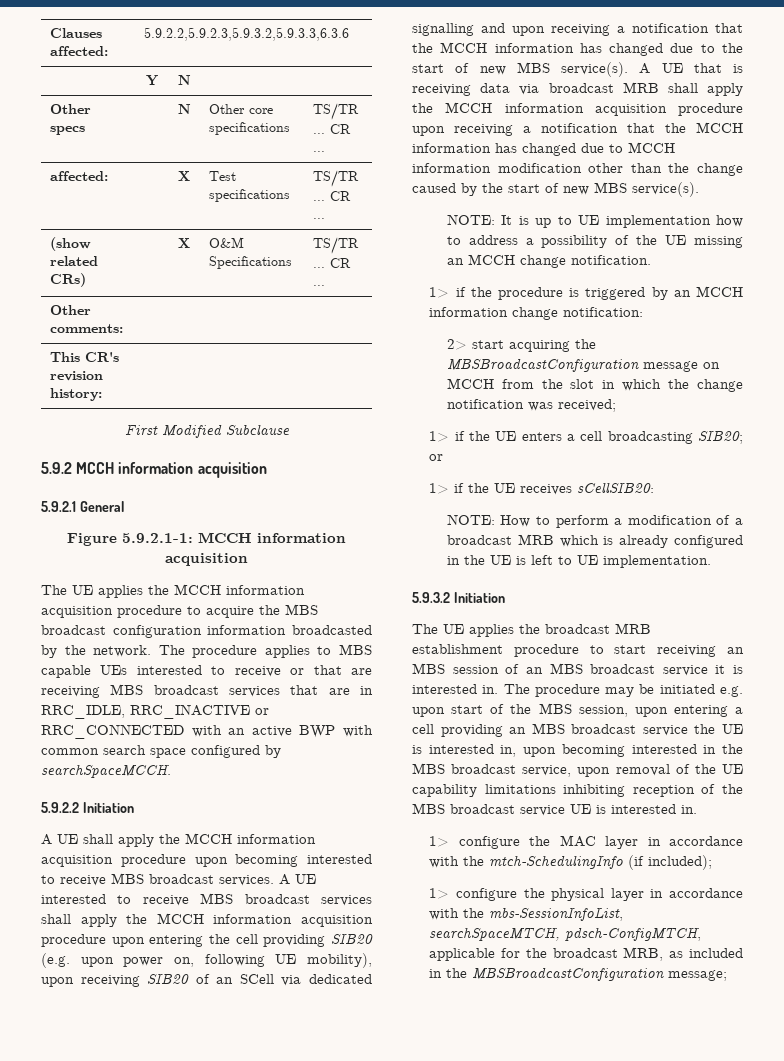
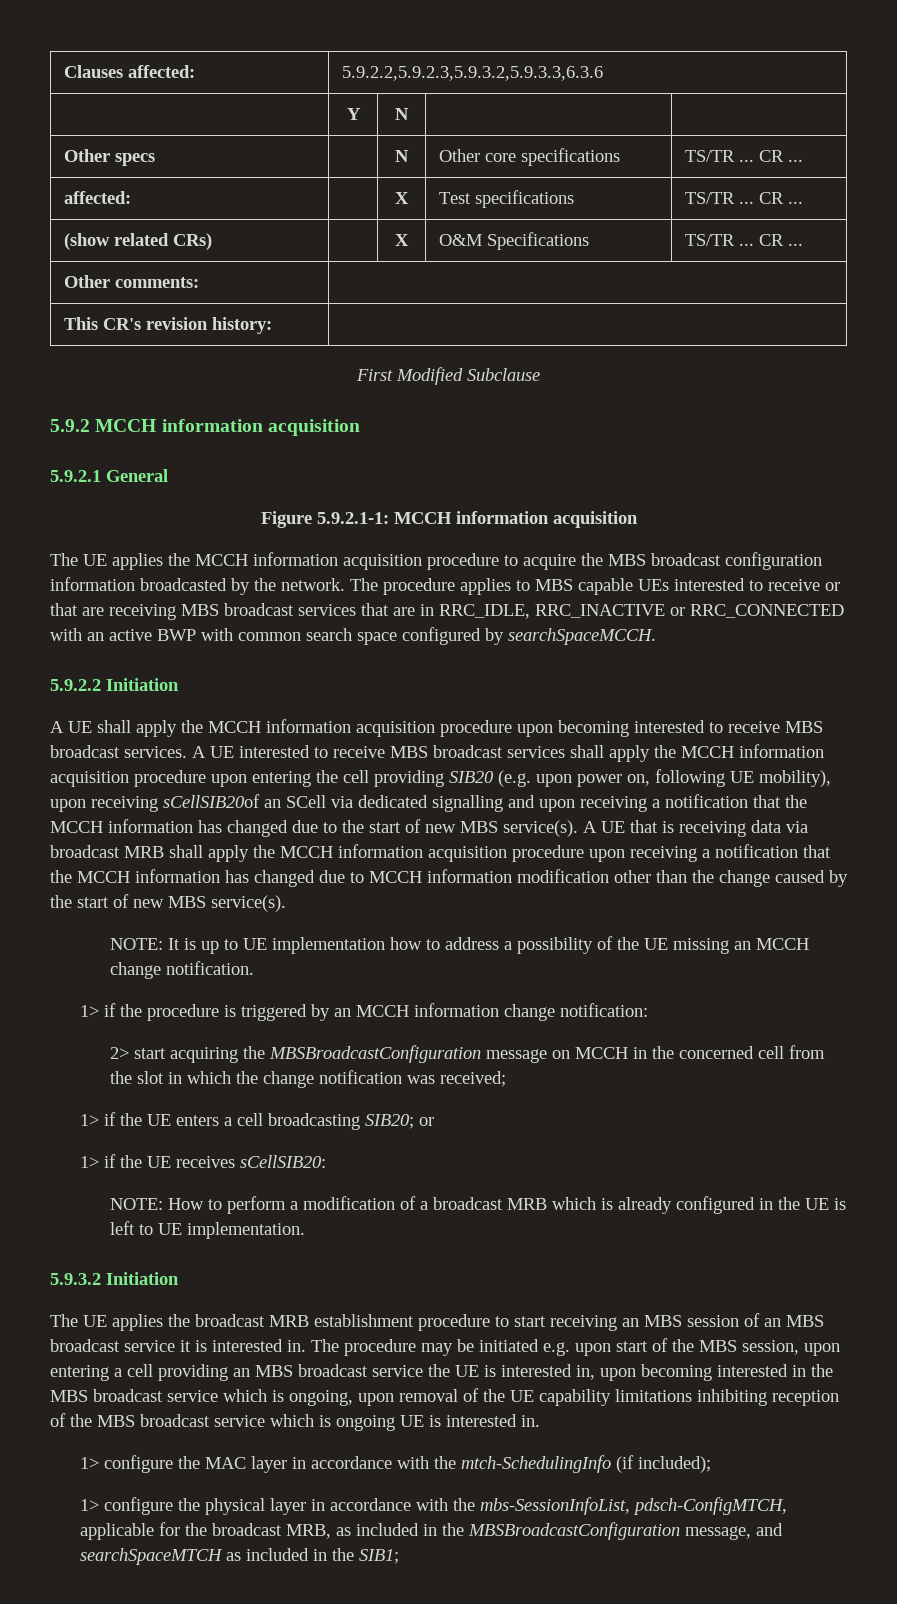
- A UE interested to receive MBS broadcast services shall apply the MCCH information acquisition procedure upon entering the cell providing SIB20 (e.g. upon power on, following UE mobility), upon receiving SIB20 of an SCell via dedicated signalling and upon receiving a notification that the MCCH information has changed due to the start of new MBS service(s).
+ A UE interested to receive MBS broadcast services shall apply the MCCH information acquisition procedure upon entering the cell providing SIB20 (e.g. upon power on, following UE mobility), upon receiving sCellSIB20of an SCell via dedicated signalling and upon receiving a notification that the MCCH information has changed due to the start of new MBS service(s).
- 2> start acquiring the MBSBroadcastConfiguration message on MCCH from the slot in which the change notification was received;
+ 2> start acquiring the MBSBroadcastConfiguration message on MCCH in the concerned cell from the slot in which the change notification was received;
- The procedure may be initiated e.g. upon start of the MBS session, upon entering a cell providing an MBS broadcast service the UE is interested in, upon becoming interested in the MBS broadcast service, upon removal of the UE capability limitations inhibiting reception of the MBS broadcast service UE is interested in.
+ The procedure may be initiated e.g. upon start of the MBS session, upon entering a cell providing an MBS broadcast service the UE is interested in, upon becoming interested in the MBS broadcast service which is ongoing, upon removal of the UE capability limitations inhibiting reception of the MBS broadcast service which is ongoing UE is interested in.
- 1> configure the physical layer in accordance with the mbs-SessionInfoList, searchSpaceMTCH, pdsch-ConfigMTCH, applicable for the broadcast MRB, as included in the MBSBroadcastConfiguration message;
+ 1> configure the physical layer in accordance with the mbs-SessionInfoList, pdsch-ConfigMTCH, applicable for the broadcast MRB, as included in the MBSBroadcastConfiguration message, and searchSpaceMTCH as included in the SIB1;

